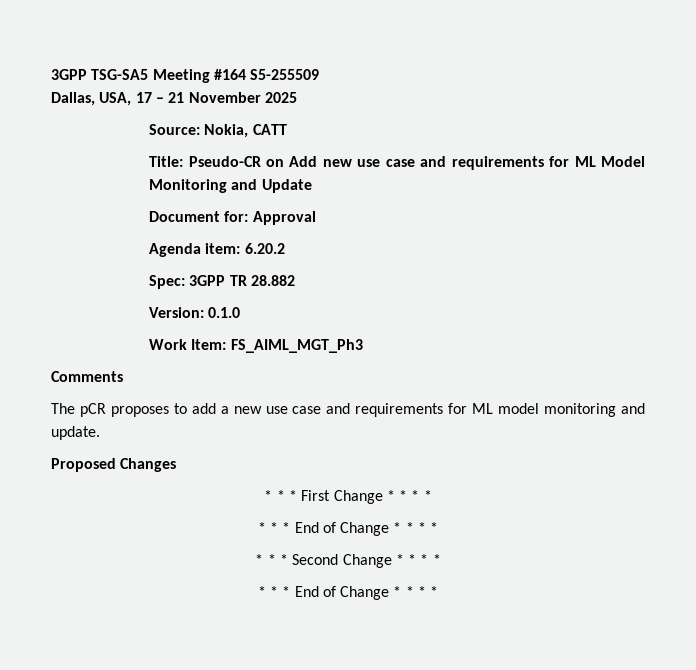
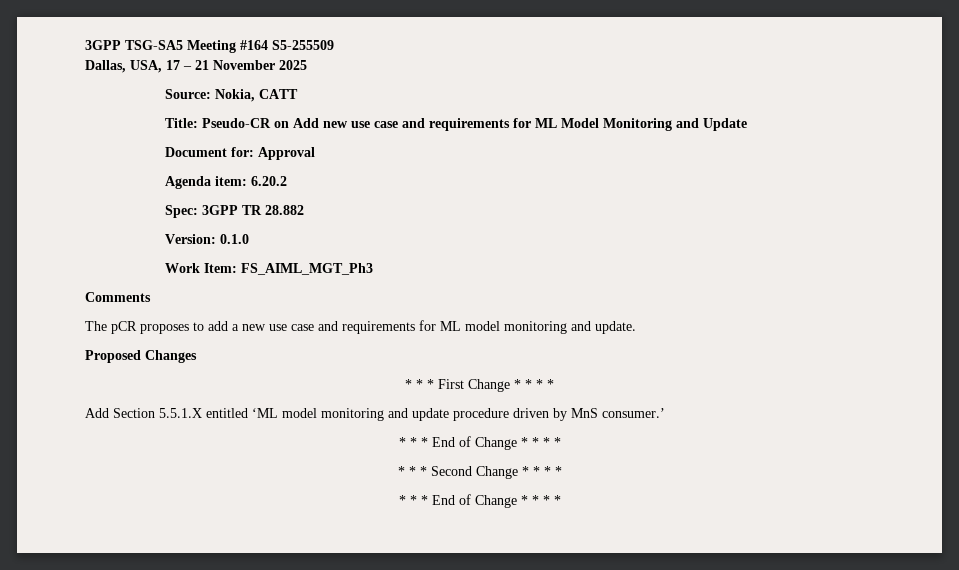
+ Add Section 5.5.1.X entitled ‘ML model monitoring and update procedure driven by MnS consumer.’

